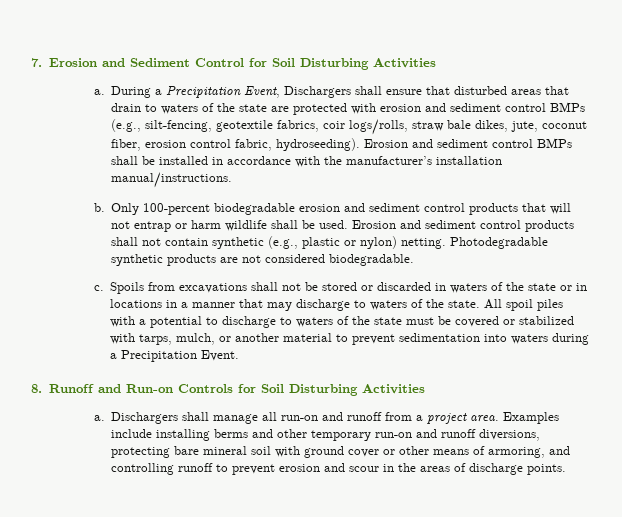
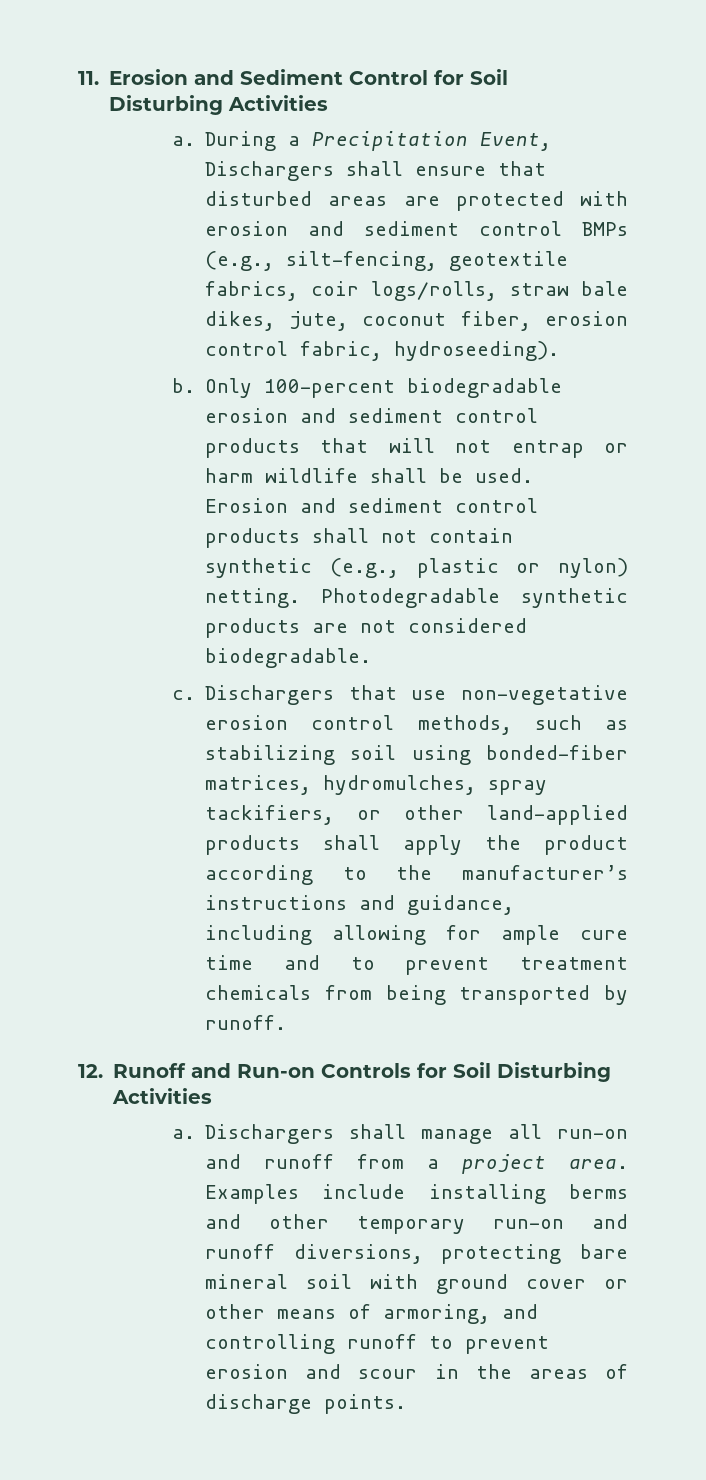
- 7. Erosion and Sediment Control for Soil Disturbing Activities
+ 11. Erosion and Sediment Control for Soil Disturbing Activities
- During a Precipitation Event, Dischargers shall ensure that disturbed areas that drain to waters of the state are protected with erosion and sediment control BMPs (e.g., silt-fencing, geotextile fabrics, coir logs/rolls, straw bale dikes, jute, coconut fiber, erosion control fabric, hydroseeding). Erosion and sediment control BMPs shall be installed in accordance with the manufacturer’s installation manual/instructions.
+ During a Precipitation Event, Dischargers shall ensure that disturbed areas are protected with erosion and sediment control BMPs (e.g., silt-fencing, geotextile fabrics, coir logs/rolls, straw bale dikes, jute, coconut fiber, erosion control fabric, hydroseeding).
- Spoils from excavations shall not be stored or discarded in waters of the state or in locations in a manner that may discharge to waters of the state. All spoil piles with a potential to discharge to waters of the state must be covered or stabilized with tarps, mulch, or another material to prevent sedimentation into waters during a Precipitation Event.
- 8. Runoff and Run-on Controls for Soil Disturbing Activities
+ Dischargers that use non-vegetative erosion control methods, such as stabilizing soil using bonded-fiber matrices, hydromulches, spray tackifiers, or other land-applied products shall apply the product according to the manufacturer’s instructions and guidance, including allowing for ample cure time and to prevent treatment chemicals from being transported by runoff.
+ 12. Runoff and Run-on Controls for Soil Disturbing Activities

